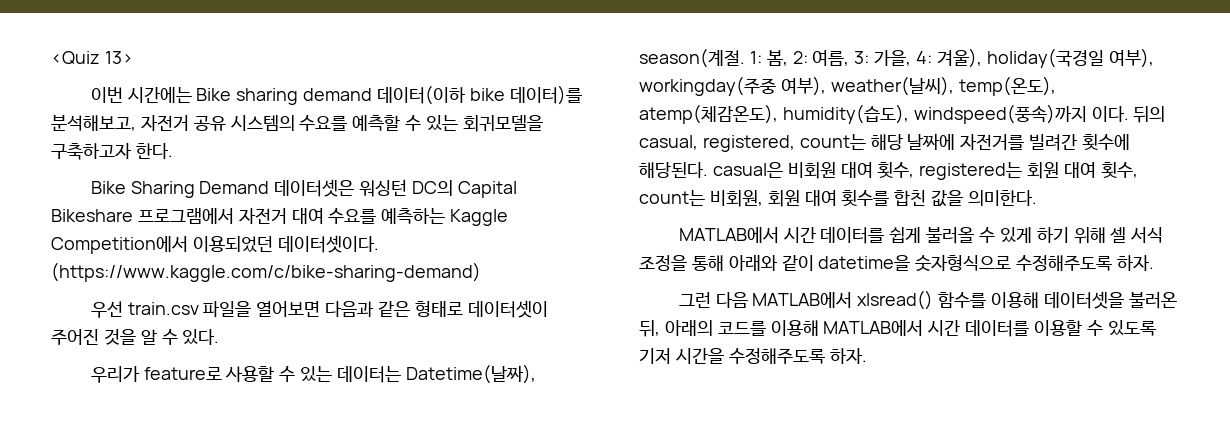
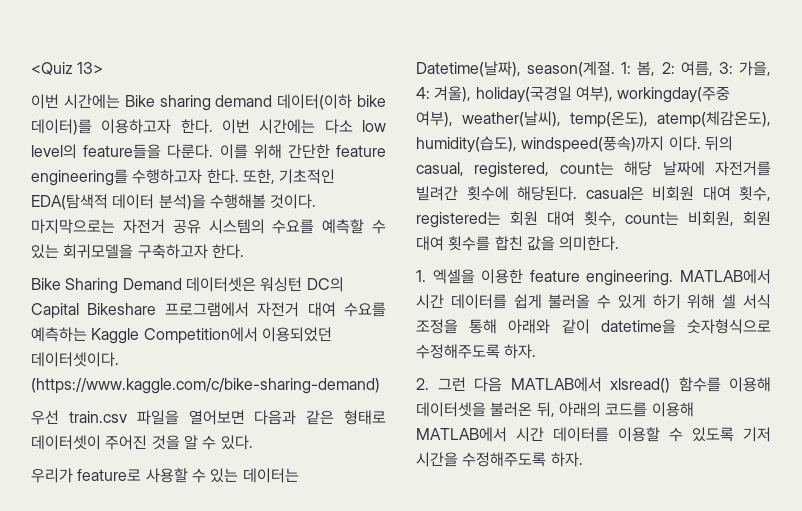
- 이번 시간에는 Bike sharing demand 데이터(이하 bike 데이터)를 분석해보고, 자전거 공유 시스템의 수요를 예측할 수 있는 회귀모델을 구축하고자 한다.
+ 이번 시간에는 Bike sharing demand 데이터(이하 bike 데이터)를 이용하고자 한다. 이번 시간에는 다소 low level의 feature들을 다룬다. 이를 위해 간단한 feature engineering를 수행하고자 한다. 또한, 기초적인 EDA(탐색적 데이터 분석)을 수행해볼 것이다. 마지막으로는 자전거 공유 시스템의 수요를 예측할 수 있는 회귀모델을 구축하고자 한다.
+ 1. 엑셀을 이용한 feature engineering.
- 그런 다음 MATLAB에서 xlsread() 함수를 이용해 데이터셋을 불러온 뒤, 아래의 코드를 이용해 MATLAB에서 시간 데이터를 이용할 수 있도록 기저 시간을 수정해주도록 하자.
+ 2. 그런 다음 MATLAB에서 xlsread() 함수를 이용해 데이터셋을 불러온 뒤, 아래의 코드를 이용해 MATLAB에서 시간 데이터를 이용할 수 있도록 기저 시간을 수정해주도록 하자.

